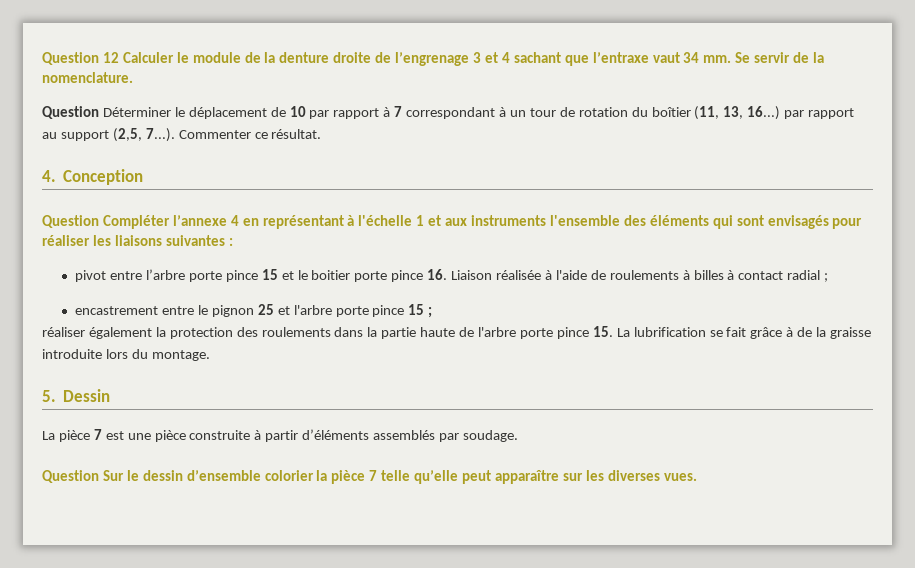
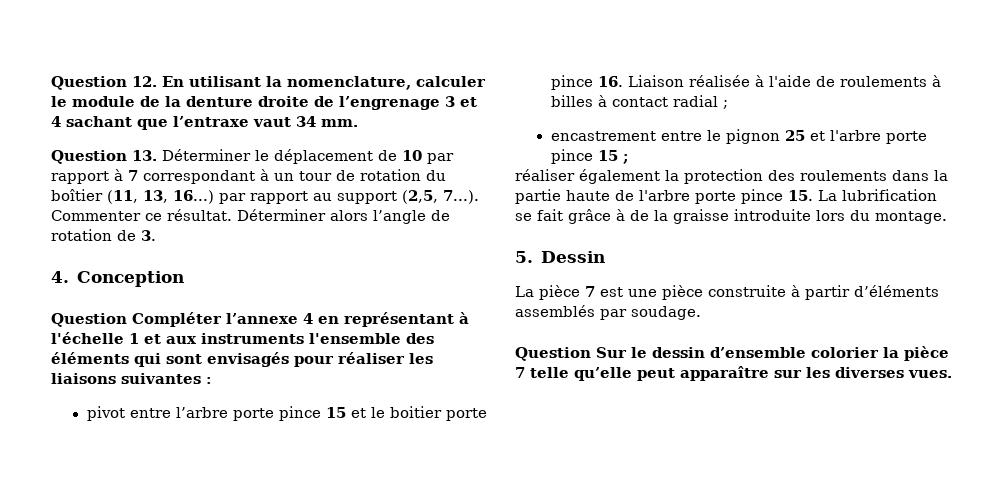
- Question 12 Calculer le module de la denture droite de l’engrenage 3 et 4 sachant que l’entraxe vaut 34 mm. Se servir de la nomenclature.
- Question Déterminer le déplacement de 10 par rapport à 7 correspondant à un tour de rotation du boîtier (11, 13, 16...) par rapport au support (2,5, 7...). Commenter ce résultat.
+ Question 12. En utilisant la nomenclature, calculer le module de la denture droite de l’engrenage 3 et 4 sachant que l’entraxe vaut 34 mm.
+ Question 13. Déterminer le déplacement de 10 par rapport à 7 correspondant à un tour de rotation du boîtier (11, 13, 16...) par rapport au support (2,5, 7...). Commenter ce résultat. Déterminer alors l’angle de rotation de 3.

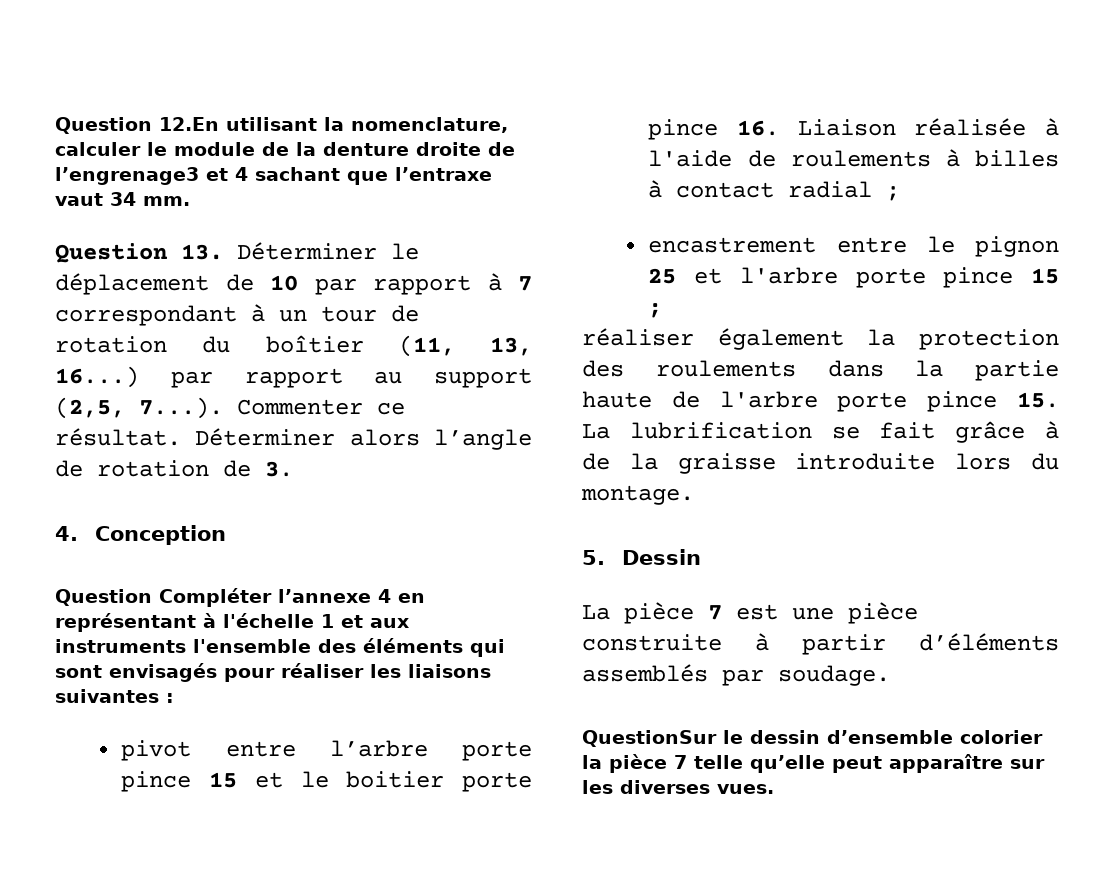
- Question 12. En utilisant la nomenclature, calculer le module de la denture droite de l’engrenage 3 et 4 sachant que l’entraxe vaut 34 mm.
+ Question 12.En utilisant la nomenclature, calculer le module de la denture droite de l’engrenage3 et 4 sachant que l’entraxe vaut 34 mm.
- Question Sur le dessin d’ensemble colorier la pièce 7 telle qu’elle peut apparaître sur les diverses vues.
+ QuestionSur le dessin d’ensemble colorier la pièce 7 telle qu’elle peut apparaître sur les diverses vues.

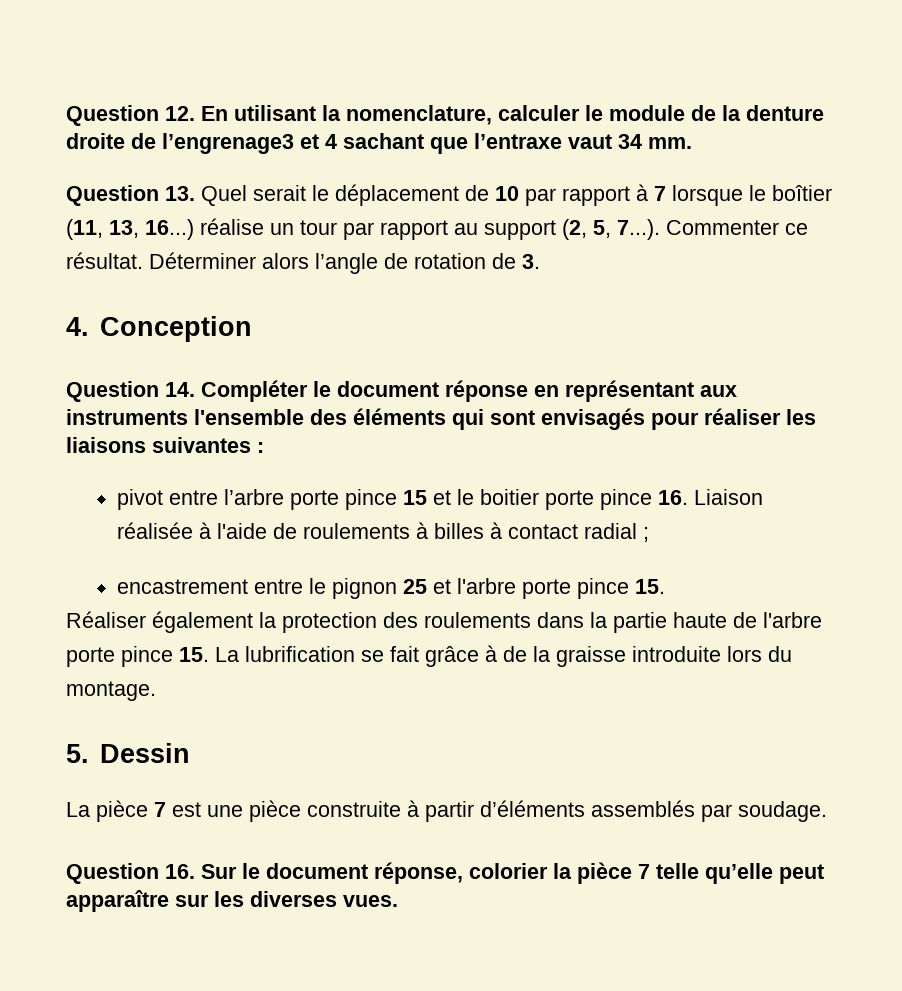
- Question 12.En utilisant la nomenclature, calculer le module de la denture droite de l’engrenage3 et 4 sachant que l’entraxe vaut 34 mm.
+ Question 12. En utilisant la nomenclature, calculer le module de la denture droite de l’engrenage3 et 4 sachant que l’entraxe vaut 34 mm.
- Question 13. Déterminer le déplacement de 10 par rapport à 7 correspondant à un tour de rotation du boîtier (11, 13, 16...) par rapport au support (2,5, 7...). Commenter ce résultat.
+ Question 13. Quel serait le déplacement de 10 par rapport à 7 lorsque le boîtier (11, 13, 16...) réalise un tour par rapport au support (2, 5, 7...). Commenter ce résultat.
- Question Compléter l’annexe 4 en représentant à l'échelle 1 et aux instruments l'ensemble des éléments qui sont envisagés pour réaliser les liaisons suivantes :
+ Question 14. Compléter le document réponse en représentant aux instruments l'ensemble des éléments qui sont envisagés pour réaliser les liaisons suivantes :
- encastrement entre le pignon 25 et l'arbre porte pince 15 ;
- réaliser également la protection des roulements dans la partie haute de l'arbre porte pince 15. La lubrification se fait grâce à de la graisse introduite lors du montage.
+ encastrement entre le pignon 25 et l'arbre porte pince 15.
+ Réaliser également la protection des roulements dans la partie haute de l'arbre porte pince 15. La lubrification se fait grâce à de la graisse introduite lors du montage.
- QuestionSur le dessin d’ensemble colorier la pièce 7 telle qu’elle peut apparaître sur les diverses vues.
+ Question 16. Sur le document réponse, colorier la pièce 7 telle qu’elle peut apparaître sur les diverses vues.

